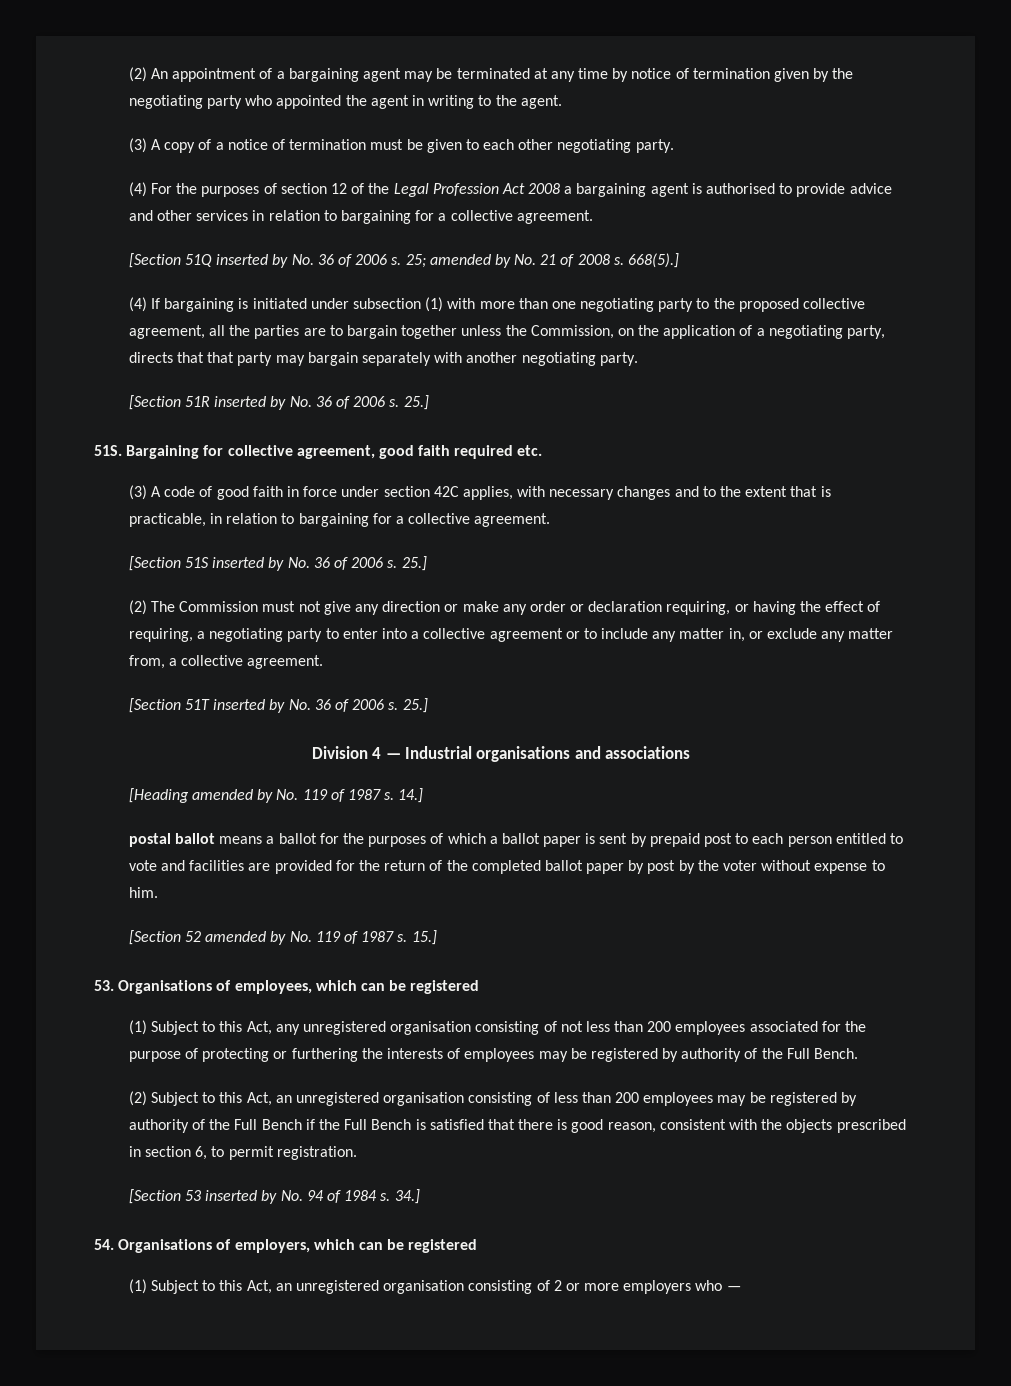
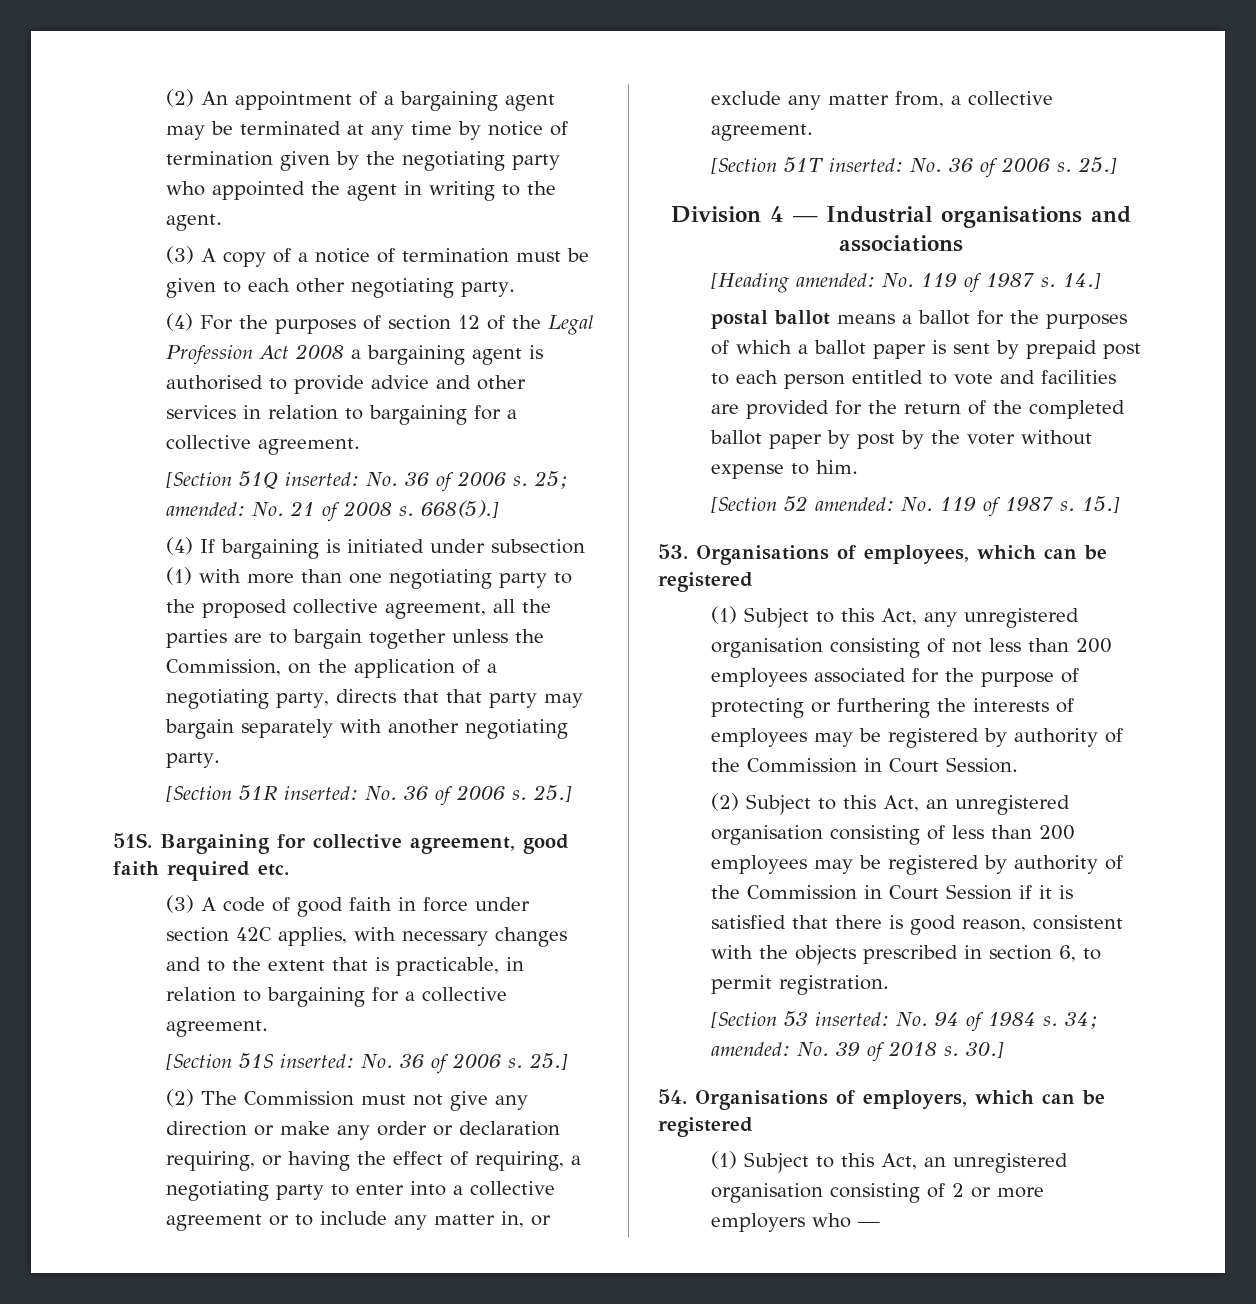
- [Section 51Q inserted by No. 36 of 2006 s.
+ [Section 51Q inserted: No. 36 of 2006 s.
- 25; amended by No. 21 of 2008 s.
+ 25; amended: No. 21 of 2008 s.
- [Section 51R inserted by No. 36 of 2006 s.
+ [Section 51R inserted: No. 36 of 2006 s.
- [Section 51S inserted by No. 36 of 2006 s.
+ [Section 51S inserted: No. 36 of 2006 s.
- [Section 51T inserted by No. 36 of 2006 s.
+ [Section 51T inserted: No. 36 of 2006 s.
- [Heading amended by No. 119 of 1987 s.
+ [Heading amended: No. 119 of 1987 s.
- [Section 52 amended by No. 119 of 1987 s.
+ [Section 52 amended: No. 119 of 1987 s.
- (1) Subject to this Act, any unregistered organisation consisting of not less than 200 employees associated for the purpose of protecting or furthering the interests of employees may be registered by authority of the Full Bench.
+ (1) Subject to this Act, any unregistered organisation consisting of not less than 200 employees associated for the purpose of protecting or furthering the interests of employees may be registered by authority of the Commission in Court Session.
- (2) Subject to this Act, an unregistered organisation consisting of less than 200 employees may be registered by authority of the Full Bench if the Full Bench is satisfied that there is good reason, consistent with the objects prescribed in section 6, to permit registration.
+ (2) Subject to this Act, an unregistered organisation consisting of less than 200 employees may be registered by authority of the Commission in Court Session if it is satisfied that there is good reason, consistent with the objects prescribed in section 6, to permit registration.
- [Section 53 inserted by No. 94 of 1984 s.
+ [Section 53 inserted: No. 94 of 1984 s.
- 34.]
+ 34; amended: No. 39 of 2018 s. 30.]

